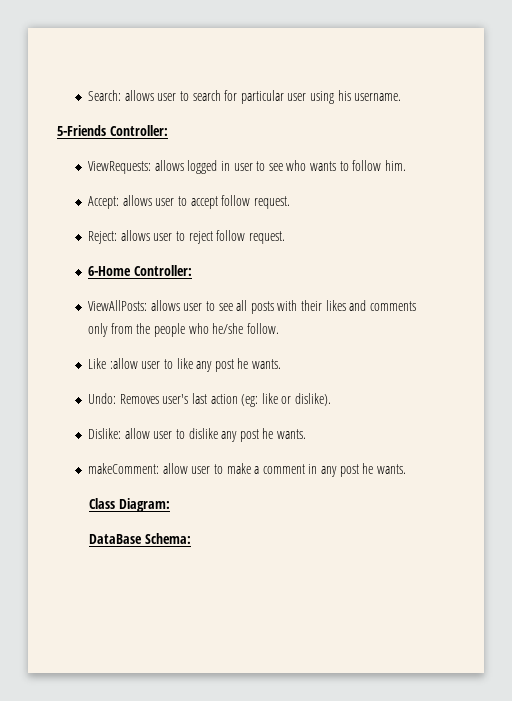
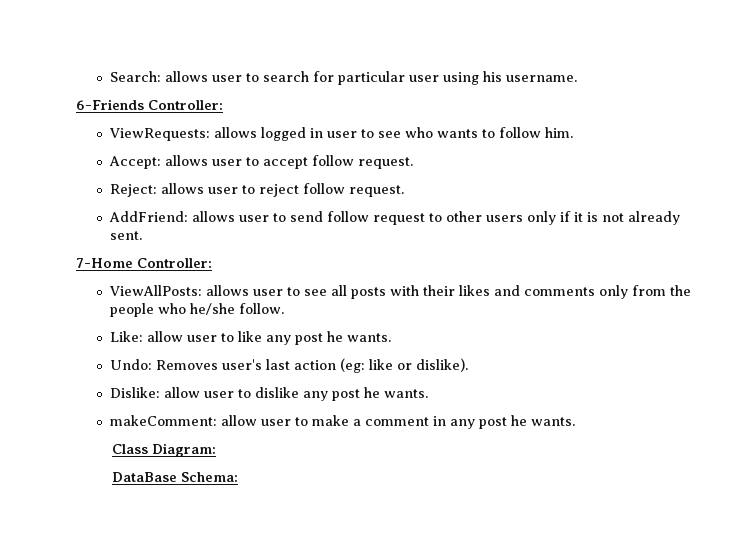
- 5-Friends Controller:
+ 6-Friends Controller:
- 6-Home Controller:
+ AddFriend: allows user to send follow request to other users only if it is not already sent.
+ 7-Home Controller:
- Like :allow user to like any post he wants.
+ Like: allow user to like any post he wants.

